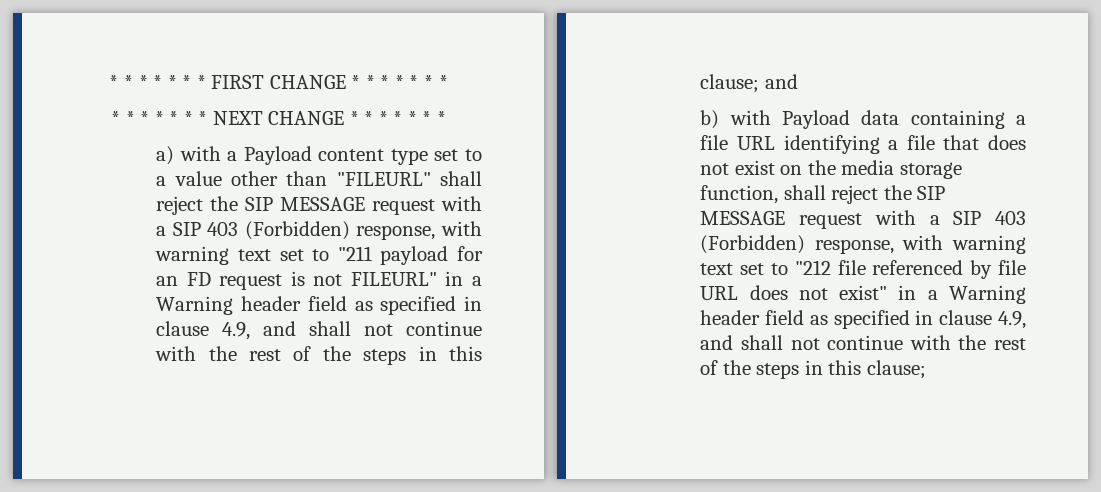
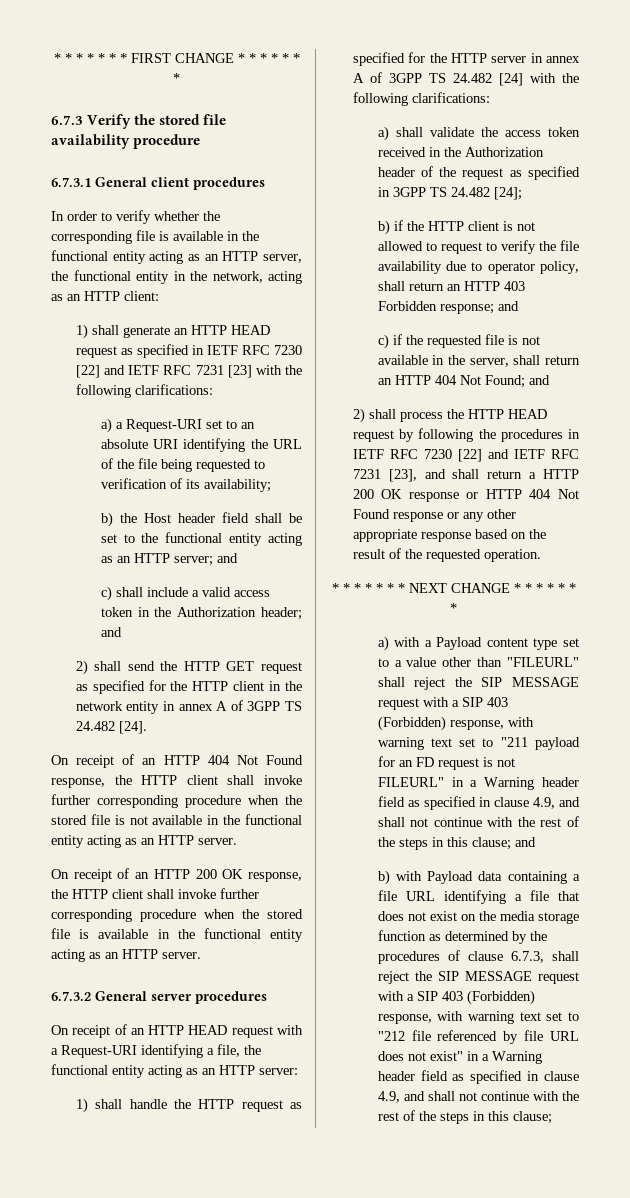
+ 6.7.3 Verify the stored file availability procedure
+ 6.7.3.1 General client procedures
+ In order to verify whether the corresponding file is available in the functional entity acting as an HTTP server, the functional entity in the network, acting as an HTTP client:
+ 1) shall generate an HTTP HEAD request as specified in IETF RFC 7230 [22] and IETF RFC 7231 [23] with the following clarifications:
+ a) a Request-URI set to an absolute URI identifying the URL of the file being requested to verification of its availability;
+ b) the Host header field shall be set to the functional entity acting as an HTTP server; and
+ c) shall include a valid access token in the Authorization header; and
+ 2) shall send the HTTP GET request as specified for the HTTP client in the network entity in annex A of 3GPP TS 24.482 [24].
+ On receipt of an HTTP 404 Not Found response, the HTTP client shall invoke further corresponding procedure when the stored file is not available in the functional entity acting as an HTTP server.
+ On receipt of an HTTP 200 OK response, the HTTP client shall invoke further corresponding procedure when the stored file is available in the functional entity acting as an HTTP server.
+ 6.7.3.2 General server procedures
+ On receipt of an HTTP HEAD request with a Request-URI identifying a file, the functional entity acting as an HTTP server:
+ 1) shall handle the HTTP request as specified for the HTTP server in annex A of 3GPP TS 24.482 [24] with the following clarifications:
+ a) shall validate the access token received in the Authorization header of the request as specified in 3GPP TS 24.482 [24];
+ b) if the HTTP client is not allowed to request to verify the file availability due to operator policy, shall return an HTTP 403 Forbidden response; and
+ c) if the requested file is not available in the server, shall return an HTTP 404 Not Found; and
+ 2) shall process the HTTP HEAD request by following the procedures in IETF RFC 7230 [22] and IETF RFC 7231 [23], and shall return a HTTP 200 OK response or HTTP 404 Not Found response or any other appropriate response based on the result of the requested operation.
- b) with Payload data containing a file URL identifying a file that does not exist on the media storage function, shall reject the SIP MESSAGE request with a SIP 403 (Forbidden) response, with warning text set to "212 file referenced by file URL does not exist" in a Warning header field as specified in clause 4.9, and shall not continue with the rest of the steps in this clause;
+ b) with Payload data containing a file URL identifying a file that does not exist on the media storage function as determined by the procedures of clause 6.7.3, shall reject the SIP MESSAGE request with a SIP 403 (Forbidden) response, with warning text set to "212 file referenced by file URL does not exist" in a Warning header field as specified in clause 4.9, and shall not continue with the rest of the steps in this clause;

